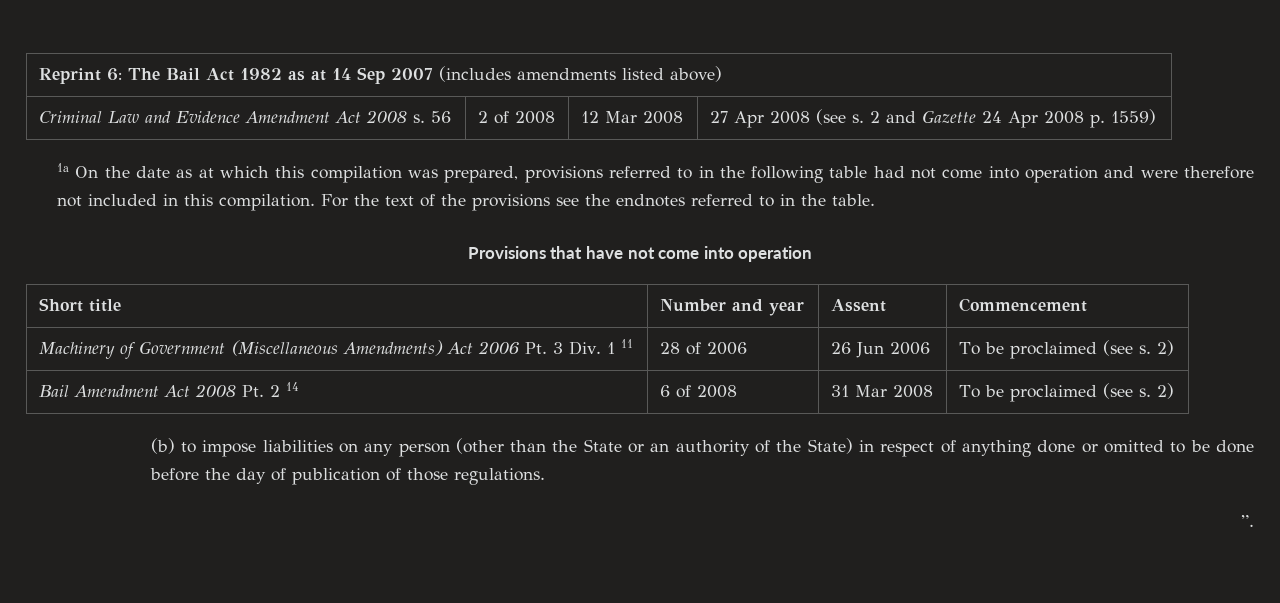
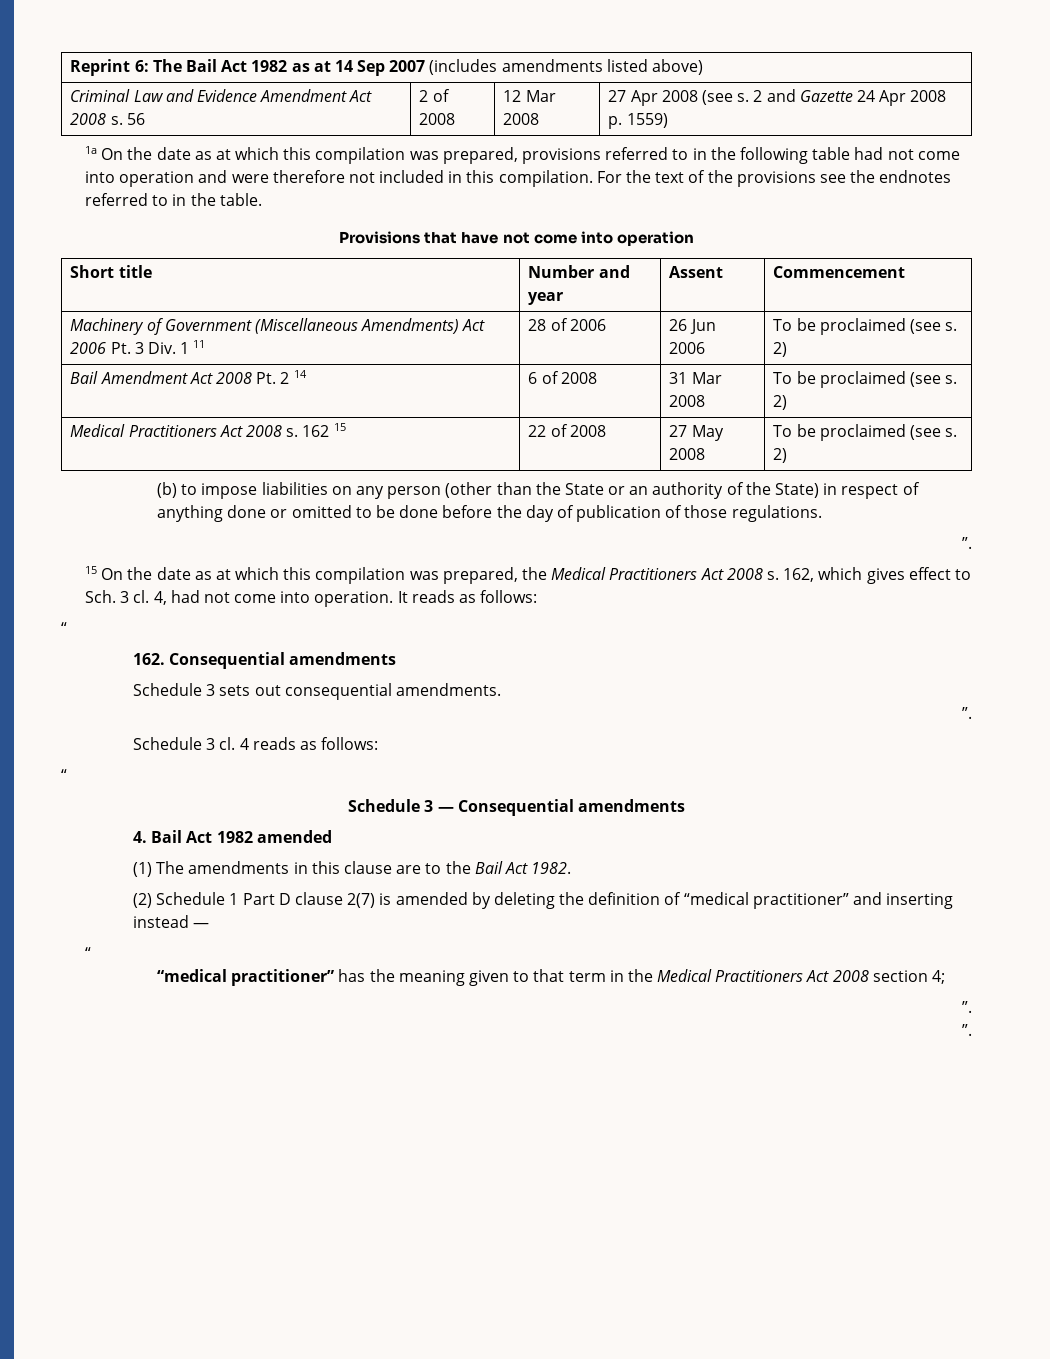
+ Medical Practitioners Act 2008 s. 162 15 | 22 of 2008 | 27 May 2008 | To be proclaimed (see s. 2)
+ 15 On the date as at which this compilation was prepared, the Medical Practitioners Act 2008 s. 162, which gives effect to Sch. 3 cl. 4, had not come into operation. It reads as follows:
+ “
+ 162. Consequential amendments
+ Schedule 3 sets out consequential amendments.
+ ”.
+ Schedule 3 cl. 4 reads as follows:
+ “
+ Schedule 3 — Consequential amendments
+ 4. Bail Act 1982 amended
+ (1) The amendments in this clause are to the Bail Act 1982.
+ (2) Schedule 1 Part D clause 2(7) is amended by deleting the definition of “medical practitioner” and inserting instead —
+ “
+ “medical practitioner” has the meaning given to that term in the Medical Practitioners Act 2008 section 4;
+ ”.
+ ”.

